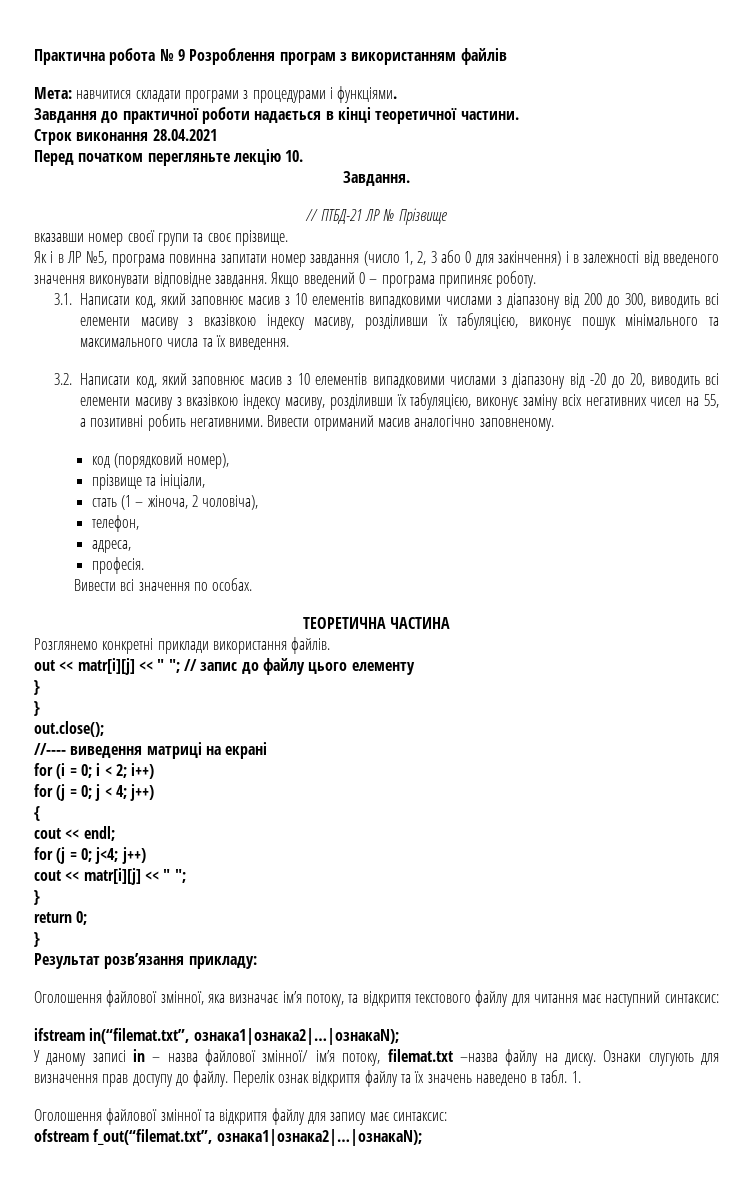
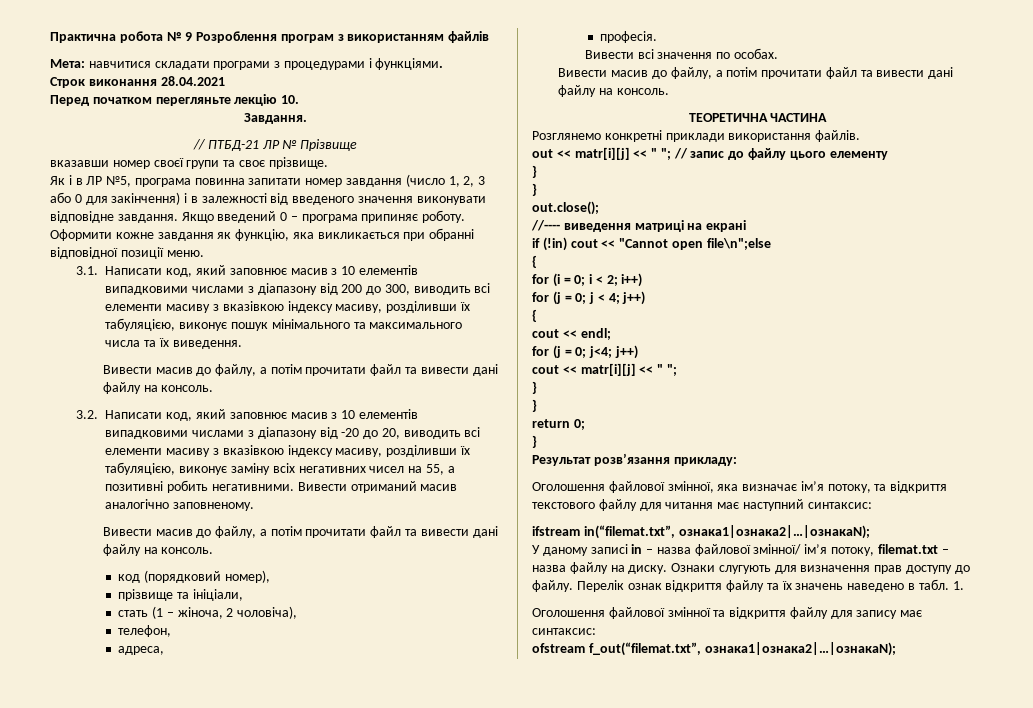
- Завдання до практичної роботи надається в кінці теоретичної частини.
+ Оформити кожне завдання як функцію, яка викликається при обранні відповідної позиції меню.
  3.1. Написати код, який заповнює масив з 10 елементів випадковими числами з діапазону від 200 до 300, виводить всі елементи масиву з вказівкою індексу масиву, розділивши їх табуляцією, виконує пошук мінімального та максимального числа та їх виведення.
+ Вивести масив до файлу, а потім прочитати файл та вивести дані файлу на консоль.
  Вивести отриманий масив аналогічно заповненому.
+ Вивести масив до файлу, а потім прочитати файл та вивести дані файлу на консоль.
  Вивести всі значення по особах.
+ Вивести масив до файлу, а потім прочитати файл та вивести дані файлу на консоль.
+ if (!in) cout << "Cannot open file\n";else
+ {
  cout << matr[i][j] << " ";
+ }
- У даному записі in – назва файлової змінної/ ім’я потоку, filemat.txt –назва файлу на диску.
+ У даному записі in – назва файлової змінної/ ім’я потоку, filemat.txt – назва файлу на диску.

